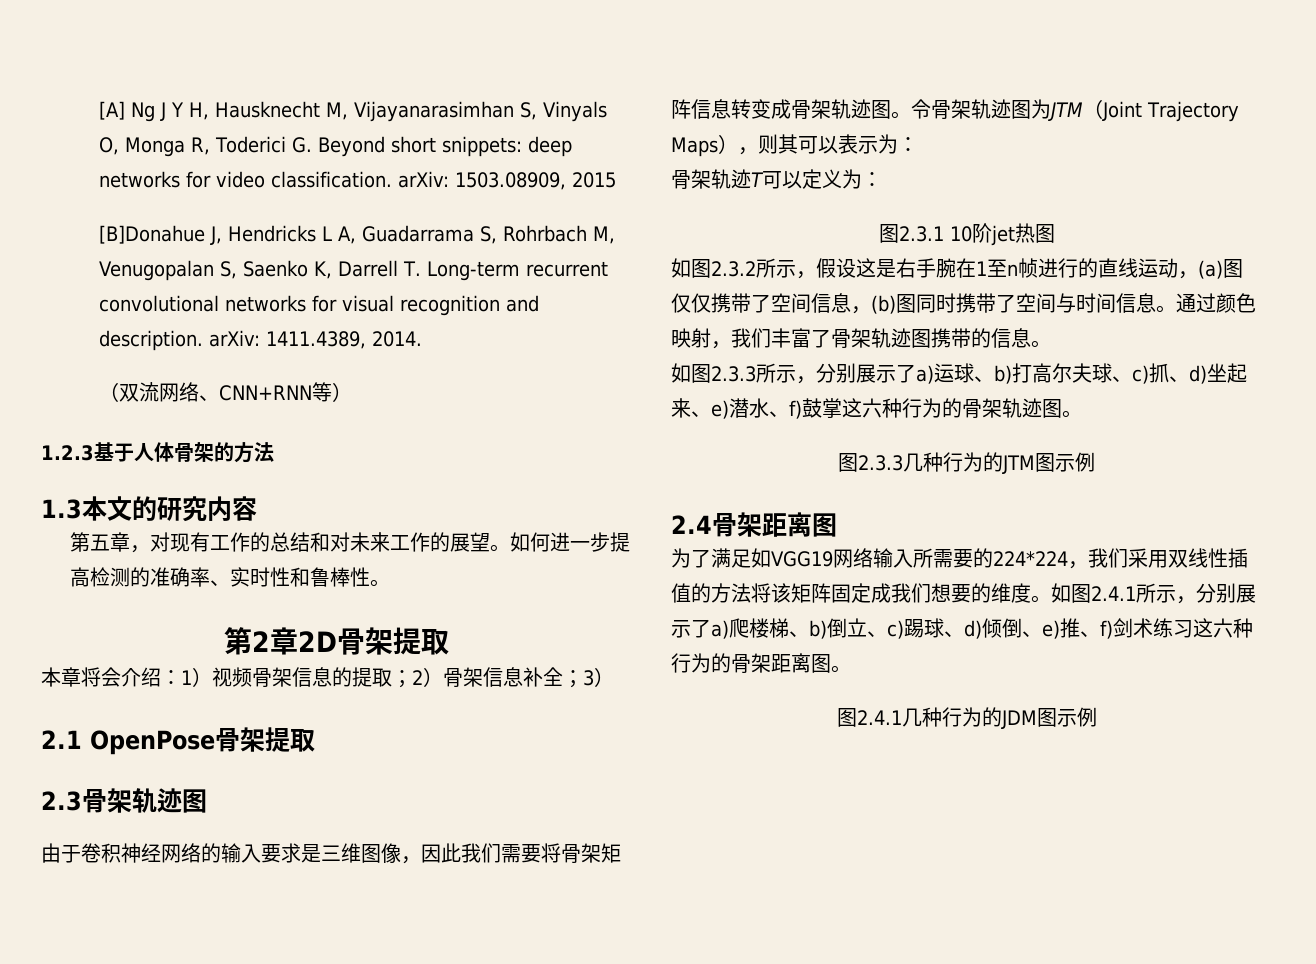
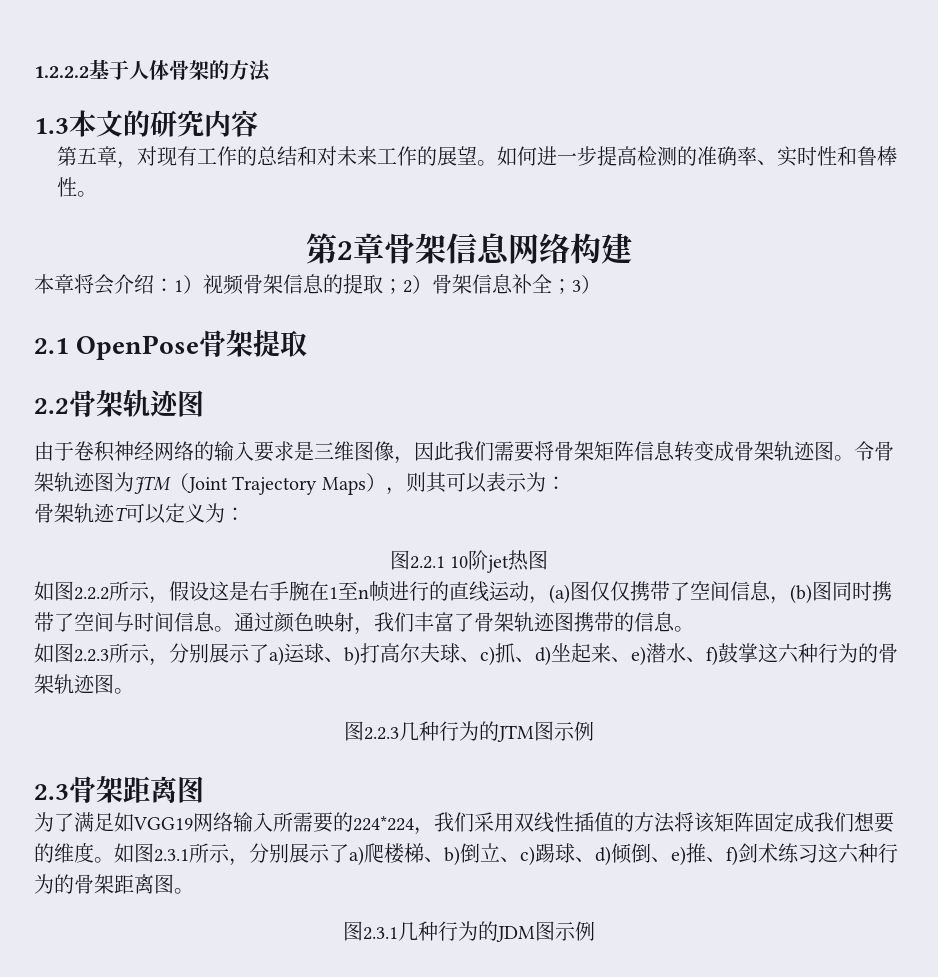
- [A] Ng J Y H, Hausknecht M, Vijayanarasimhan S, Vinyals O, Monga R, Toderici G. Beyond short snippets: deep networks for video classification. arXiv: 1503.08909, 2015
- [B]Donahue J, Hendricks L A, Guadarrama S, Rohrbach M, Venugopalan S, Saenko K, Darrell T. Long-term recurrent convolutional networks for visual recognition and description. arXiv: 1411.4389, 2014.
- （双流网络、CNN+RNN等）
- 1.2.3基于人体骨架的方法
+ 1.2.2.2基于人体骨架的方法
- 第2章2D骨架提取
+ 第2章骨架信息网络构建
- 2.3骨架轨迹图
+ 2.2骨架轨迹图
- 图2.3.1 10阶jet热图
+ 图2.2.1 10阶jet热图
- 如图2.3.2所示，假设这是右手腕在1至n帧进行的直线运动，(a)图仅仅携带了空间信息，(b)图同时携带了空间与时间信息。
+ 如图2.2.2所示，假设这是右手腕在1至n帧进行的直线运动，(a)图仅仅携带了空间信息，(b)图同时携带了空间与时间信息。
- 如图2.3.3所示，分别展示了a)运球、b)打高尔夫球、c)抓、d)坐起来、e)潜水、f)鼓掌这六种行为的骨架轨迹图。
+ 如图2.2.3所示，分别展示了a)运球、b)打高尔夫球、c)抓、d)坐起来、e)潜水、f)鼓掌这六种行为的骨架轨迹图。
- 图2.3.3几种行为的JTM图示例
+ 图2.2.3几种行为的JTM图示例
- 2.4骨架距离图
+ 2.3骨架距离图
- 如图2.4.1所示，分别展示了a)爬楼梯、b)倒立、c)踢球、d)倾倒、e)推、f)剑术练习这六种行为的骨架距离图。
+ 如图2.3.1所示，分别展示了a)爬楼梯、b)倒立、c)踢球、d)倾倒、e)推、f)剑术练习这六种行为的骨架距离图。
- 图2.4.1几种行为的JDM图示例
+ 图2.3.1几种行为的JDM图示例

